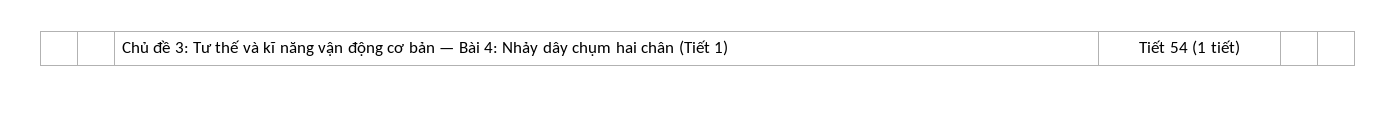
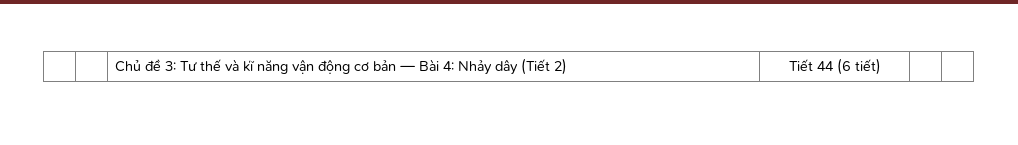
- | | Chủ đề 3: Tư thế và kĩ năng vận động cơ bản — Bài 4: Nhảy dây chụm hai chân (Tiết 1) | Tiết 54 (1 tiết) | |
+ | | Chủ đề 3: Tư thế và kĩ năng vận động cơ bản — Bài 4: Nhảy dây (Tiết 2) | Tiết 44 (6 tiết) | |

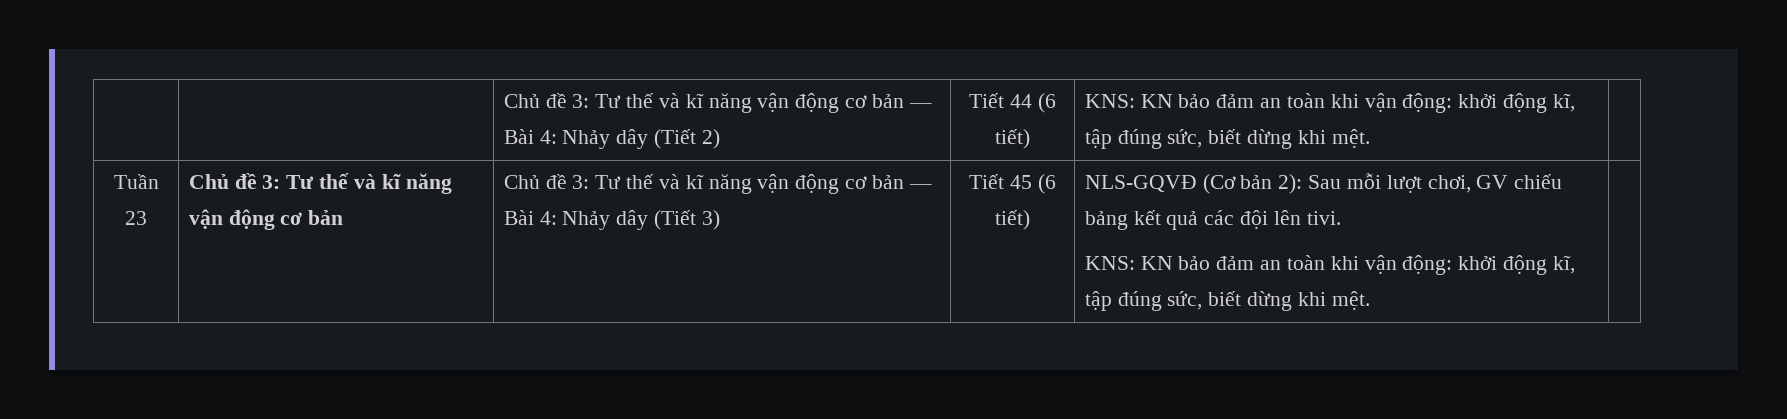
- Tiết 44 (6 tiết)
+ Tiết 44 (6 tiết) | KNS: KN bảo đảm an toàn khi vận động: khởi động kĩ, tập đúng sức, biết dừng khi mệt. |
+ Tuần 23 | Chủ đề 3: Tư thế và kĩ năng vận động cơ bản | Chủ đề 3: Tư thế và kĩ năng vận động cơ bản — Bài 4: Nhảy dây (Tiết 3) | Tiết 45 (6 tiết) | NLS-GQVĐ (Cơ bản 2): Sau mỗi lượt chơi, GV chiếu bảng kết quả các đội lên tivi.
+ KNS: KN bảo đảm an toàn khi vận động: khởi động kĩ, tập đúng sức, biết dừng khi mệt.

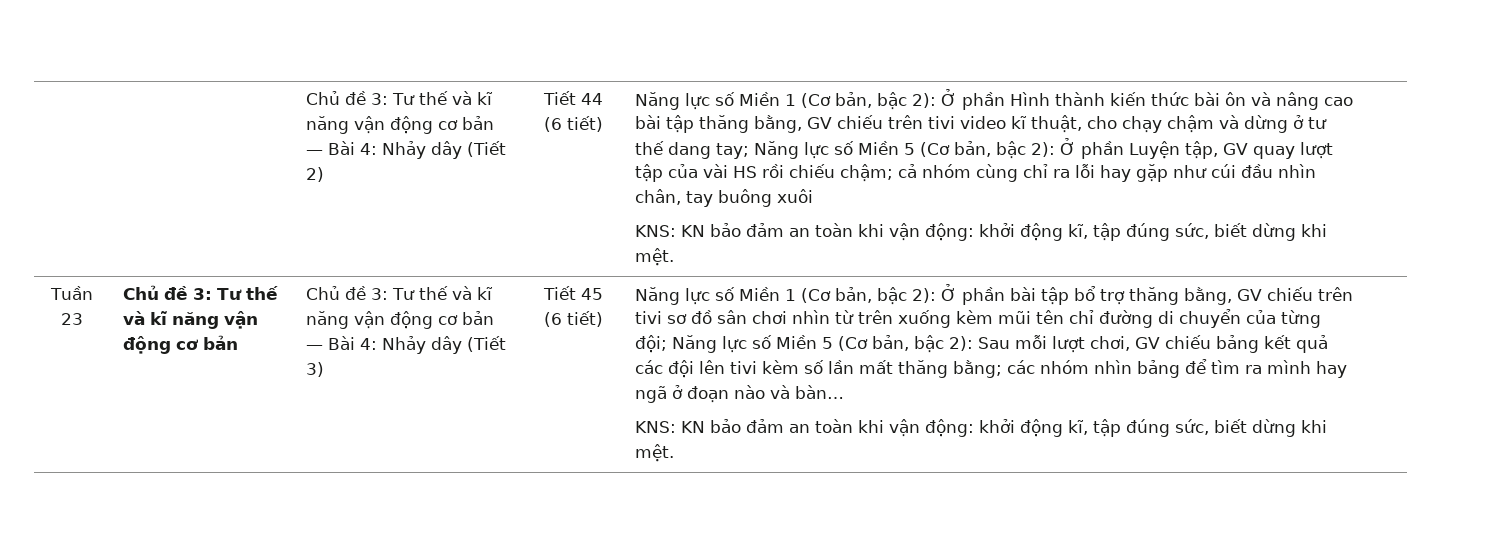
+ Năng lực số Miền 1 (Cơ bản, bậc 2): Ở phần Hình thành kiến thức bài ôn và nâng cao bài tập thăng bằng, GV chiếu trên tivi video kĩ thuật, cho chạy chậm và dừng ở tư thế dang tay; Năng lực số Miền 5 (Cơ bản, bậc 2): Ở phần Luyện tập, GV quay lượt tập của vài HS rồi chiếu chậm; cả nhóm cùng chỉ ra lỗi hay gặp như cúi đầu nhìn chân, tay buông xuôi
- NLS-GQVĐ (Cơ bản 2): Sau mỗi lượt chơi, GV chiếu bảng kết quả các đội lên tivi.
+ Năng lực số Miền 1 (Cơ bản, bậc 2): Ở phần bài tập bổ trợ thăng bằng, GV chiếu trên tivi sơ đồ sân chơi nhìn từ trên xuống kèm mũi tên chỉ đường di chuyển của từng đội; Năng lực số Miền 5 (Cơ bản, bậc 2): Sau mỗi lượt chơi, GV chiếu bảng kết quả các đội lên tivi kèm số lần mất thăng bằng; các nhóm nhìn bảng để tìm ra mình hay ngã ở đoạn nào và bàn…

